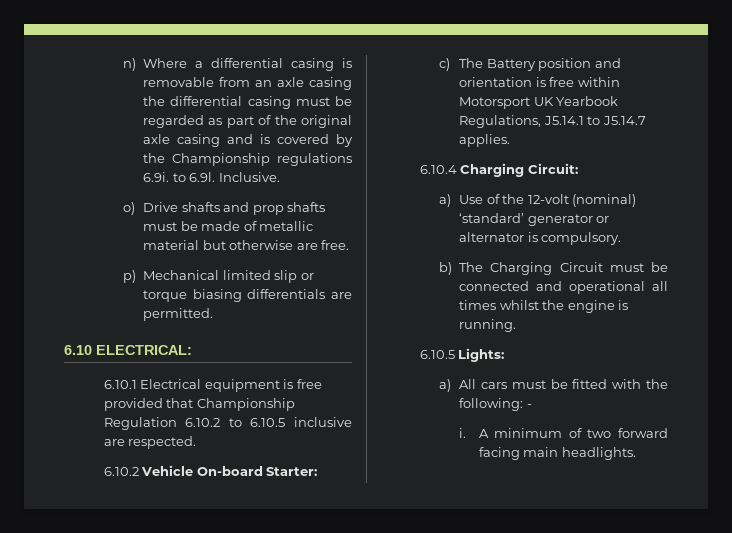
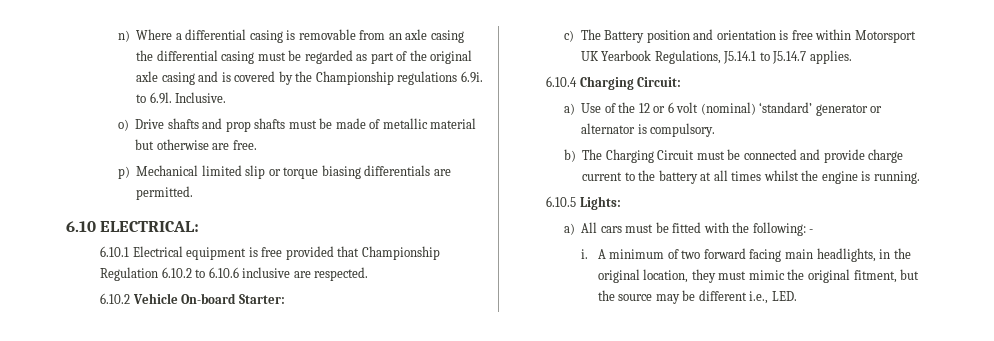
- 6.10.1 Electrical equipment is free provided that Championship Regulation 6.10.2 to 6.10.5 inclusive are respected.
+ 6.10.1 Electrical equipment is free provided that Championship Regulation 6.10.2 to 6.10.6 inclusive are respected.
- a) Use of the 12-volt (nominal) ‘standard’ generator or alternator is compulsory.
+ a) Use of the 12 or 6 volt (nominal) ‘standard’ generator or alternator is compulsory.
- b) The Charging Circuit must be connected and operational all times whilst the engine is running.
+ b) The Charging Circuit must be connected and provide charge current to the battery at all times whilst the engine is running.
- A minimum of two forward facing main headlights.
+ A minimum of two forward facing main headlights, in the original location, they must mimic the original fitment, but the source may be different i.e., LED.

